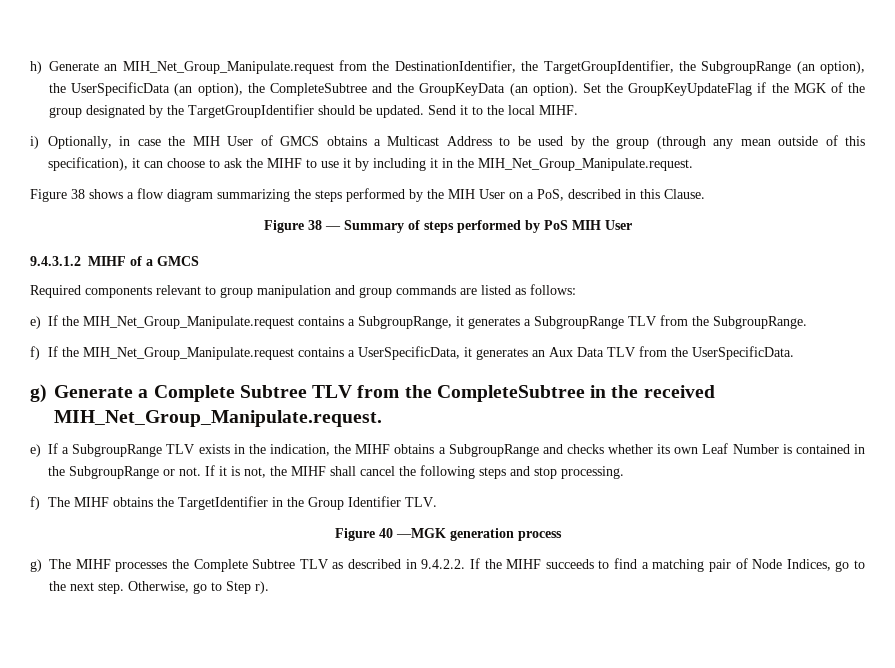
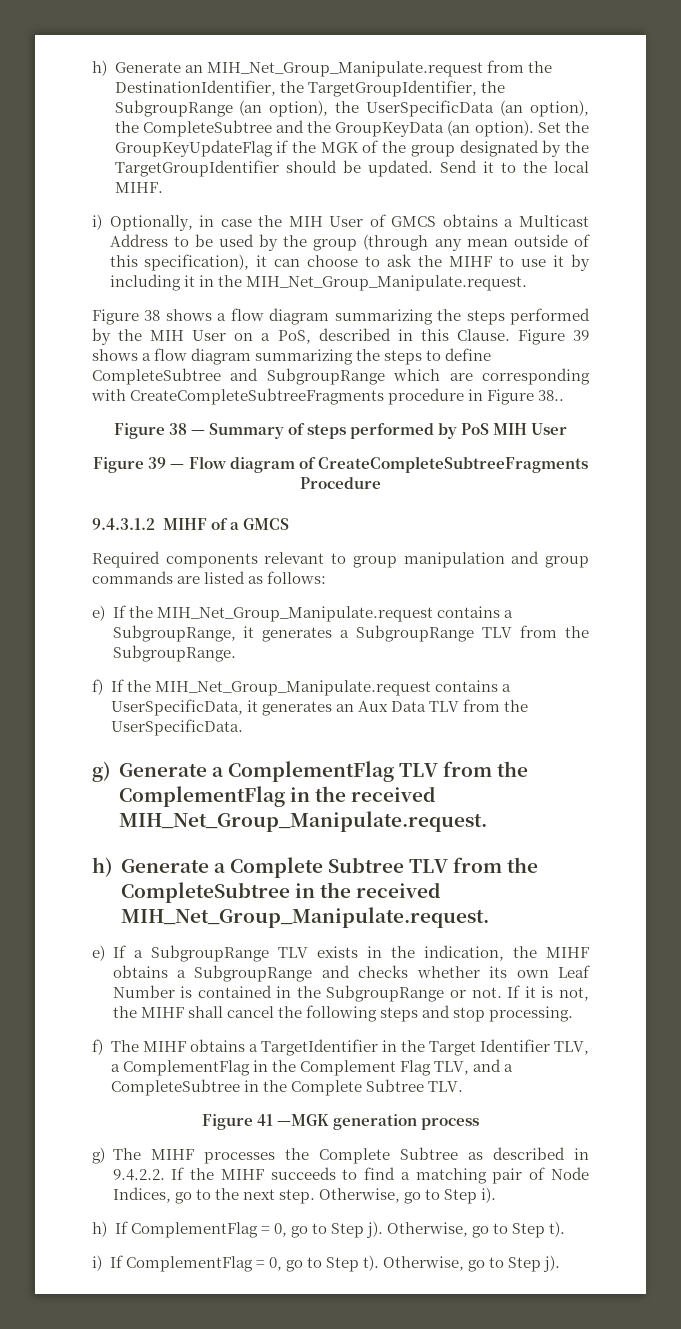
+ Figure 39 shows a flow diagram summarizing the steps to define CompleteSubtree and SubgroupRange which are corresponding with CreateCompleteSubtreeFragments procedure in Figure 38..
+ Figure 39 — Flow diagram of CreateCompleteSubtreeFragments Procedure
- g) Generate a Complete Subtree TLV from the CompleteSubtree in the received MIH_Net_Group_Manipulate.request.
+ g) Generate a ComplementFlag TLV from the ComplementFlag in the received MIH_Net_Group_Manipulate.request.
+ h) Generate a Complete Subtree TLV from the CompleteSubtree in the received MIH_Net_Group_Manipulate.request.
- f) The MIHF obtains the TargetIdentifier in the Group Identifier TLV.
+ f) The MIHF obtains a TargetIdentifier in the Target Identifier TLV, a ComplementFlag in the Complement Flag TLV, and a CompleteSubtree in the Complete Subtree TLV.
- Figure 40 —MGK generation process
+ Figure 41 —MGK generation process
- g) The MIHF processes the Complete Subtree TLV as described in 9.4.2.2. If the MIHF succeeds to find a matching pair of Node Indices, go to the next step.
+ g) The MIHF processes the Complete Subtree as described in 9.4.2.2. If the MIHF succeeds to find a matching pair of Node Indices, go to the next step.
- Otherwise, go to Step r).
+ Otherwise, go to Step i).
+ h) If ComplementFlag = 0, go to Step j). Otherwise, go to Step t).
+ i) If ComplementFlag = 0, go to Step t). Otherwise, go to Step j).

